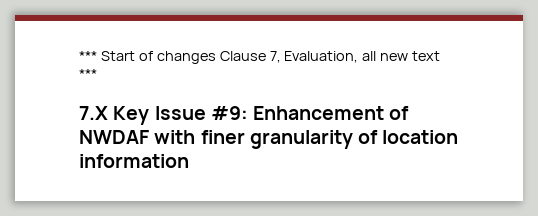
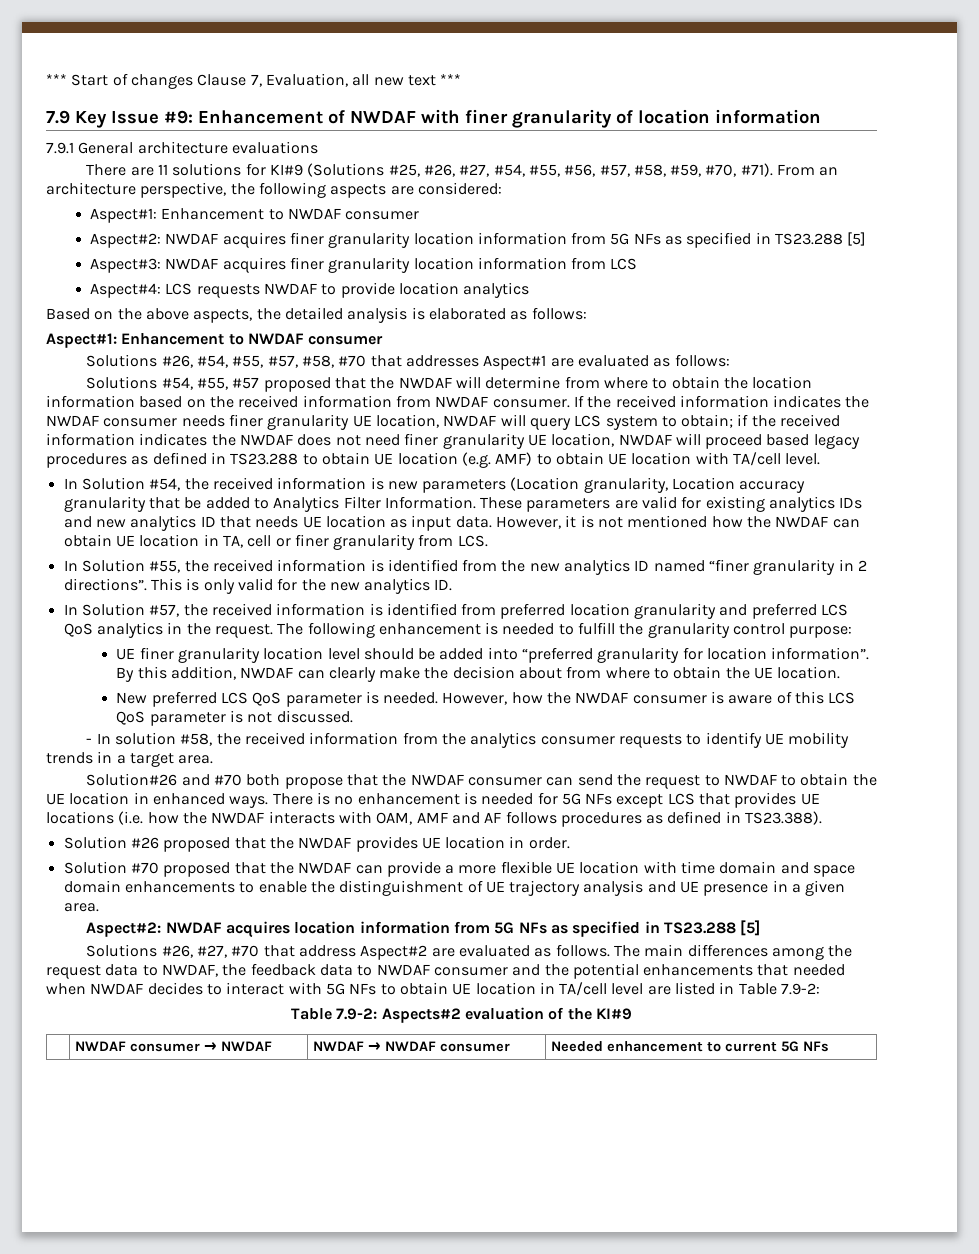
- 7.X Key Issue #9: Enhancement of NWDAF with finer granularity of location information
+ 7.9 Key Issue #9: Enhancement of NWDAF with finer granularity of location information
+ 7.9.1 General architecture evaluations
+ There are 11 solutions for KI#9 (Solutions #25, #26, #27, #54, #55, #56, #57, #58, #59, #70, #71). From an architecture perspective, the following aspects are considered:
+ Aspect#1: Enhancement to NWDAF consumer
+ Aspect#2: NWDAF acquires finer granularity location information from 5G NFs as specified in TS23.288 [5]
+ Aspect#3: NWDAF acquires finer granularity location information from LCS
+ Aspect#4: LCS requests NWDAF to provide location analytics
+ Based on the above aspects, the detailed analysis is elaborated as follows:
+ Aspect#1: Enhancement to NWDAF consumer
+ Solutions #26, #54, #55, #57, #58, #70 that addresses Aspect#1 are evaluated as follows:
+ Solutions #54, #55, #57 proposed that the NWDAF will determine from where to obtain the location information based on the received information from NWDAF consumer. If the received information indicates the NWDAF consumer needs finer granularity UE location, NWDAF will query LCS system to obtain; if the received information indicates the NWDAF does not need finer granularity UE location, NWDAF will proceed based legacy procedures as defined in TS23.288 to obtain UE location (e.g. AMF) to obtain UE location with TA/cell level.
+ In Solution #54, the received information is new parameters (Location granularity, Location accuracy granularity that be added to Analytics Filter Information. These parameters are valid for existing analytics IDs and new analytics ID that needs UE location as input data. However, it is not mentioned how the NWDAF can obtain UE location in TA, cell or finer granularity from LCS.
+ In Solution #55, the received information is identified from the new analytics ID named “finer granularity in 2 directions”. This is only valid for the new analytics ID.
+ In Solution #57, the received information is identified from preferred location granularity and preferred LCS QoS analytics in the request. The following enhancement is needed to fulfill the granularity control purpose:
+ UE finer granularity location level should be added into “preferred granularity for location information”. By this addition, NWDAF can clearly make the decision about from where to obtain the UE location.
+ New preferred LCS QoS parameter is needed. However, how the NWDAF consumer is aware of this LCS QoS parameter is not discussed.
+ - In solution #58, the received information from the analytics consumer requests to identify UE mobility trends in a target area.
+ Solution#26 and #70 both propose that the NWDAF consumer can send the request to NWDAF to obtain the UE location in enhanced ways. There is no enhancement is needed for 5G NFs except LCS that provides UE locations (i.e. how the NWDAF interacts with OAM, AMF and AF follows procedures as defined in TS23.388).
+ Solution #26 proposed that the NWDAF provides UE location in order.
+ Solution #70 proposed that the NWDAF can provide a more flexible UE location with time domain and space domain enhancements to enable the distinguishment of UE trajectory analysis and UE presence in a given area.
+ Aspect#2: NWDAF acquires location information from 5G NFs as specified in TS23.288 [5]
+ Solutions #26, #27, #70 that address Aspect#2 are evaluated as follows. The main differences among the request data to NWDAF, the feedback data to NWDAF consumer and the potential enhancements that needed when NWDAF decides to interact with 5G NFs to obtain UE location in TA/cell level are listed in Table 7.9-2:
+ Table 7.9-2: Aspects#2 evaluation of the KI#9
+ | NWDAF consumer → NWDAF | NWDAF → NWDAF consumer | Needed enhancement to current 5G NFs

